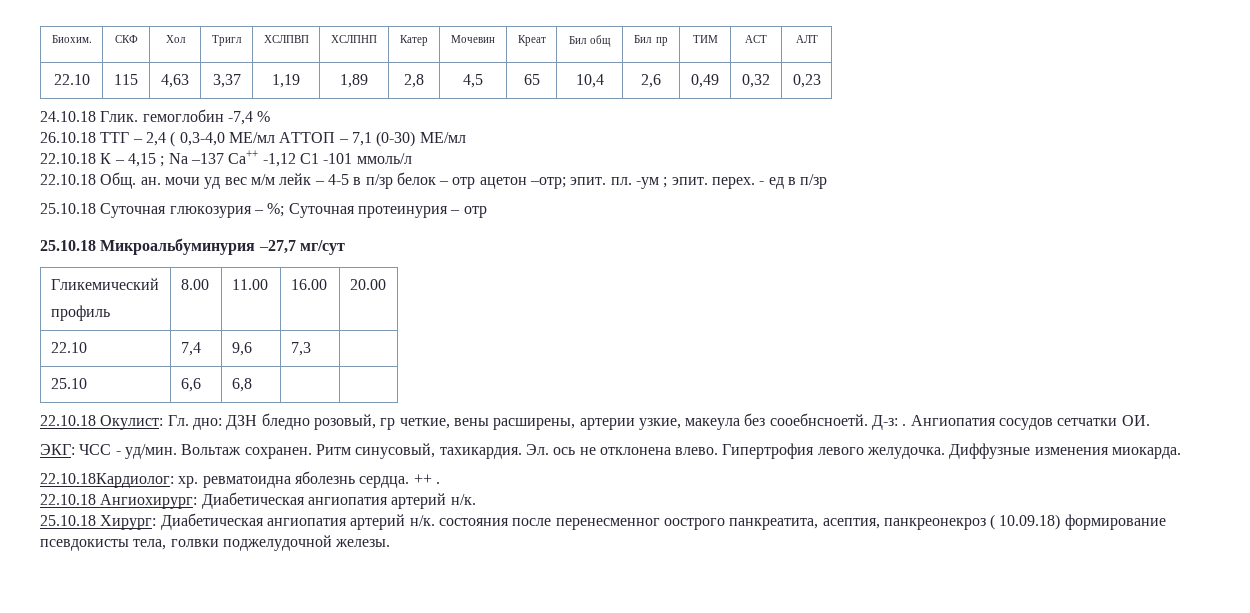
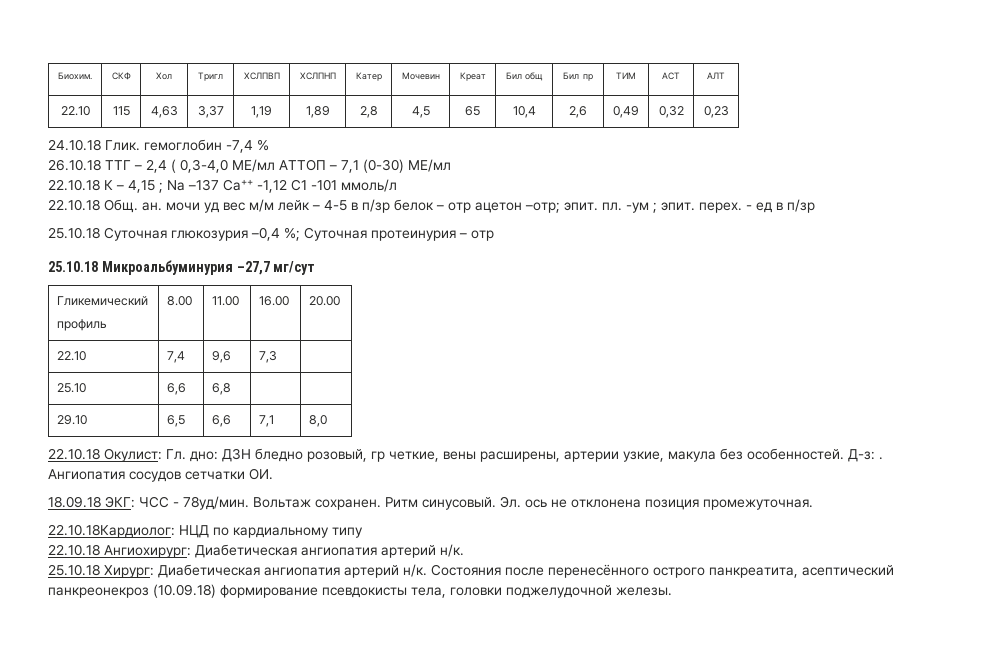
- 25.10.18 Суточная глюкозурия – %; Суточная протеинурия – отр
+ 25.10.18 Суточная глюкозурия –0,4 %; Суточная протеинурия – отр
+ 29.10 | 6,5 | 6,6 | 7,1 | 8,0
- 22.10.18 Окулист: Гл. дно: ДЗН бледно розовый, гр четкие, вены расширены, артерии узкие, макеула без сооебнсноетй.
+ 22.10.18 Окулист: Гл. дно: ДЗН бледно розовый, гр четкие, вены расширены, артерии узкие, макула без особенностей.
- ЭКГ: ЧСС - уд/мин.
+ 18.09.18 ЭКГ: ЧСС - 78уд/мин.
- Ритм синусовый, тахикардия.
+ Ритм синусовый.
- Эл. ось не отклонена влево. Гипертрофия левого желудочка. Диффузные изменения миокарда.
- 22.10.18Кардиолог: хр. ревматоидна яболезнь сердца. ++ .
+ Эл. ось не отклонена позиция промежуточная.
+ 22.10.18Кардиолог: НЦД по кардиальному типу
- 25.10.18 Хирург: Диабетическая ангиопатия артерий н/к. состояния после перенесменног оострого панкреатита, асептия, панкреонекроз ( 10.09.18) формирование псевдокисты тела, голвки поджелудочной железы.
+ 25.10.18 Хирург: Диабетическая ангиопатия артерий н/к. Состояния после перенесённого острого панкреатита, асептический панкреонекроз (10.09.18) формирование псевдокисты тела, головки поджелудочной железы.

